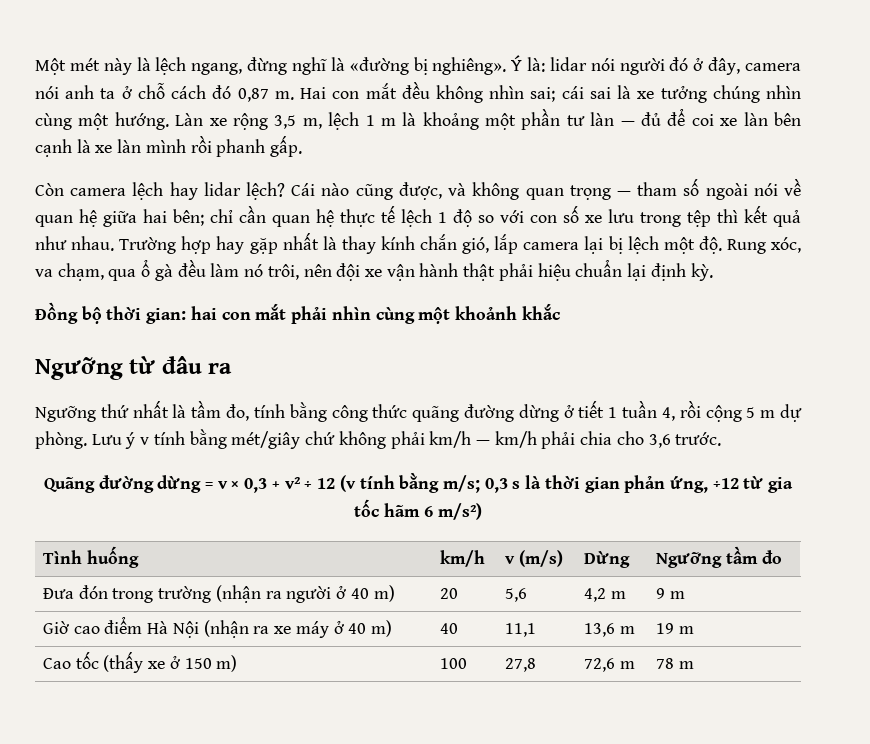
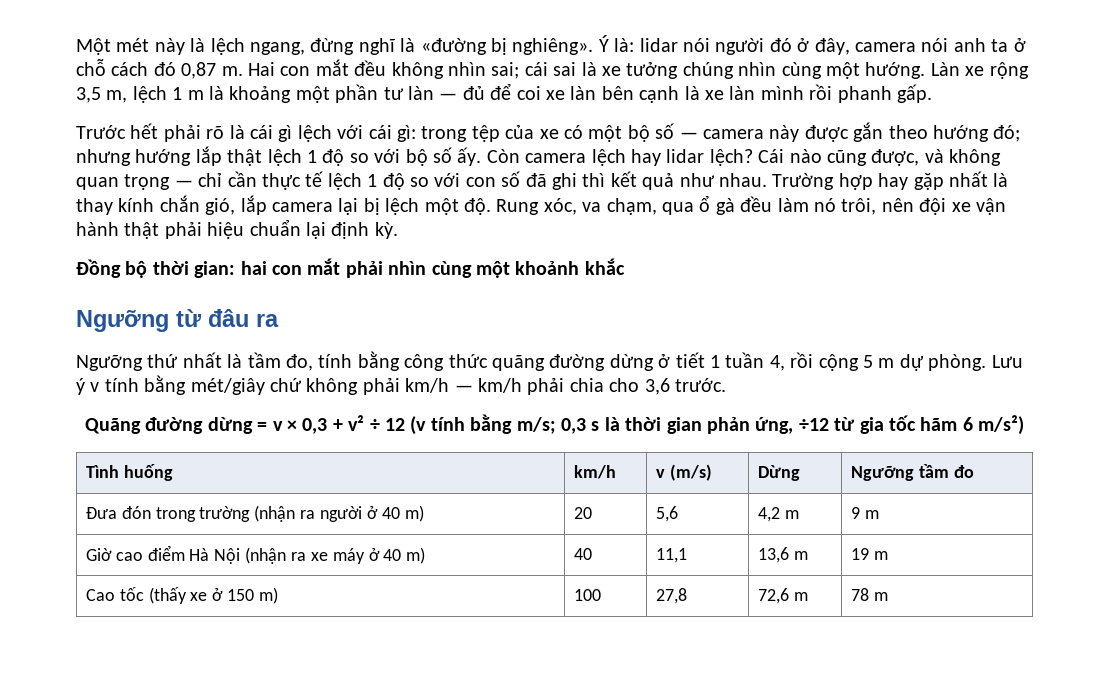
+ Trước hết phải rõ là cái gì lệch với cái gì: trong tệp của xe có một bộ số — camera này được gắn theo hướng đó; nhưng hướng lắp thật lệch 1 độ so với bộ số ấy.
- Cái nào cũng được, và không quan trọng — tham số ngoài nói về quan hệ giữa hai bên; chỉ cần quan hệ thực tế lệch 1 độ so với con số xe lưu trong tệp thì kết quả như nhau.
+ Cái nào cũng được, và không quan trọng — chỉ cần thực tế lệch 1 độ so với con số đã ghi thì kết quả như nhau.

